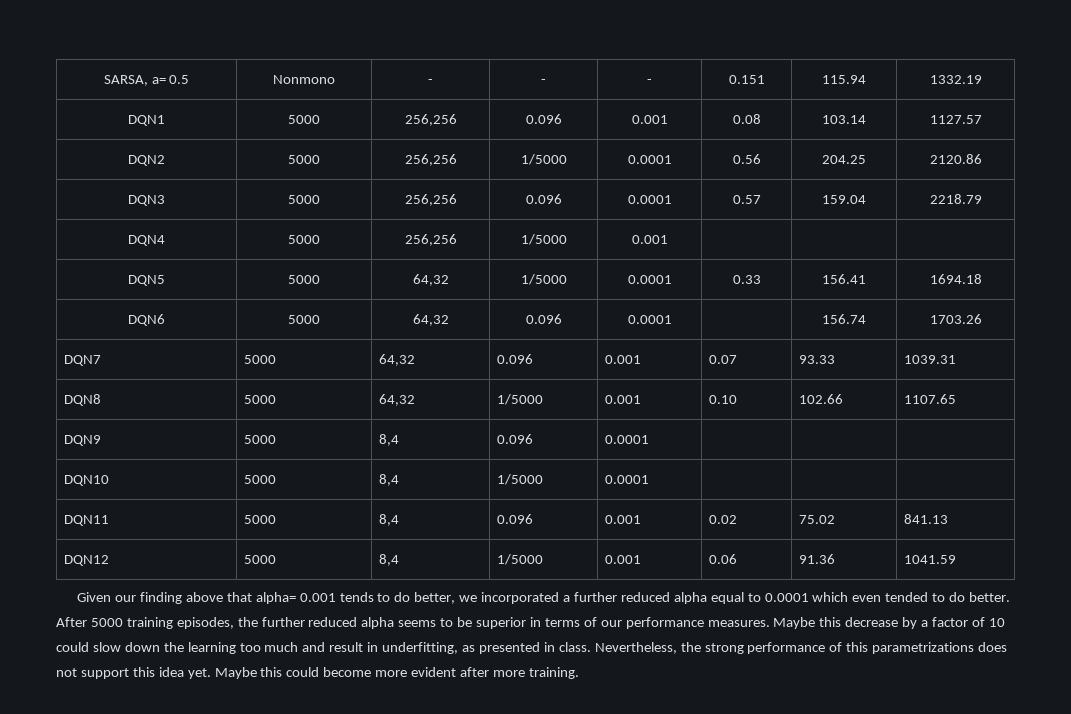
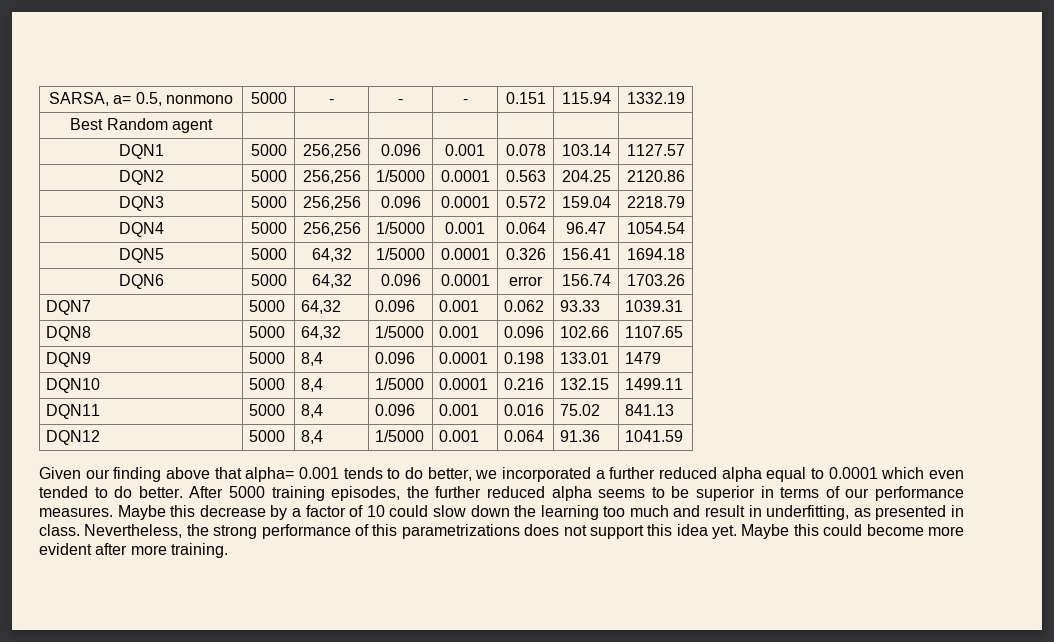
- SARSA, a= 0.5 | Nonmono | - | - | - | 0.151 | 115.94 | 1332.19
+ SARSA, a= 0.5, nonmono | 5000 | - | - | - | 0.151 | 115.94 | 1332.19
+ Best Random agent | | | | | | |
- DQN1 | 5000 | 256,256 | 0.096 | 0.001 | 0.08 | 103.14 | 1127.57
+ DQN1 | 5000 | 256,256 | 0.096 | 0.001 | 0.078 | 103.14 | 1127.57
- DQN2 | 5000 | 256,256 | 1/5000 | 0.0001 | 0.56 | 204.25 | 2120.86
+ DQN2 | 5000 | 256,256 | 1/5000 | 0.0001 | 0.563 | 204.25 | 2120.86
- DQN3 | 5000 | 256,256 | 0.096 | 0.0001 | 0.57 | 159.04 | 2218.79
+ DQN3 | 5000 | 256,256 | 0.096 | 0.0001 | 0.572 | 159.04 | 2218.79
- DQN4 | 5000 | 256,256 | 1/5000 | 0.001 | | |
+ DQN4 | 5000 | 256,256 | 1/5000 | 0.001 | 0.064 | 96.47 | 1054.54
- DQN5 | 5000 | 64,32 | 1/5000 | 0.0001 | 0.33 | 156.41 | 1694.18
+ DQN5 | 5000 | 64,32 | 1/5000 | 0.0001 | 0.326 | 156.41 | 1694.18
- DQN6 | 5000 | 64,32 | 0.096 | 0.0001 | | 156.74 | 1703.26
+ DQN6 | 5000 | 64,32 | 0.096 | 0.0001 | error | 156.74 | 1703.26
- DQN7 | 5000 | 64,32 | 0.096 | 0.001 | 0.07 | 93.33 | 1039.31
+ DQN7 | 5000 | 64,32 | 0.096 | 0.001 | 0.062 | 93.33 | 1039.31
- DQN8 | 5000 | 64,32 | 1/5000 | 0.001 | 0.10 | 102.66 | 1107.65
+ DQN8 | 5000 | 64,32 | 1/5000 | 0.001 | 0.096 | 102.66 | 1107.65
- DQN9 | 5000 | 8,4 | 0.096 | 0.0001 | | |
+ DQN9 | 5000 | 8,4 | 0.096 | 0.0001 | 0.198 | 133.01 | 1479
- DQN10 | 5000 | 8,4 | 1/5000 | 0.0001 | | |
+ DQN10 | 5000 | 8,4 | 1/5000 | 0.0001 | 0.216 | 132.15 | 1499.11
- DQN11 | 5000 | 8,4 | 0.096 | 0.001 | 0.02 | 75.02 | 841.13
+ DQN11 | 5000 | 8,4 | 0.096 | 0.001 | 0.016 | 75.02 | 841.13
- DQN12 | 5000 | 8,4 | 1/5000 | 0.001 | 0.06 | 91.36 | 1041.59
+ DQN12 | 5000 | 8,4 | 1/5000 | 0.001 | 0.064 | 91.36 | 1041.59

